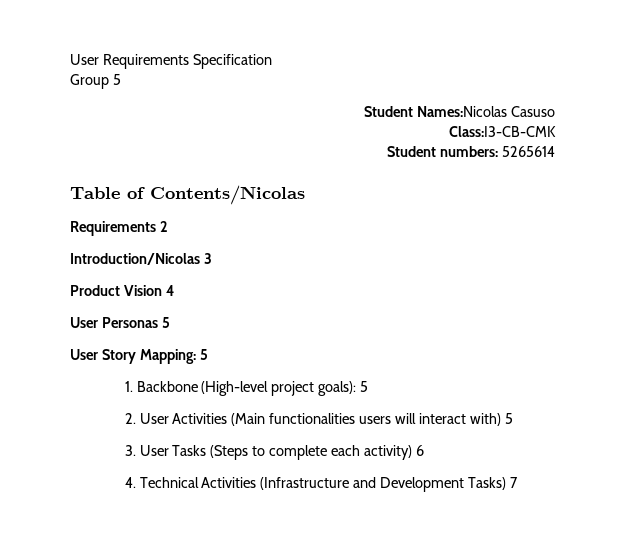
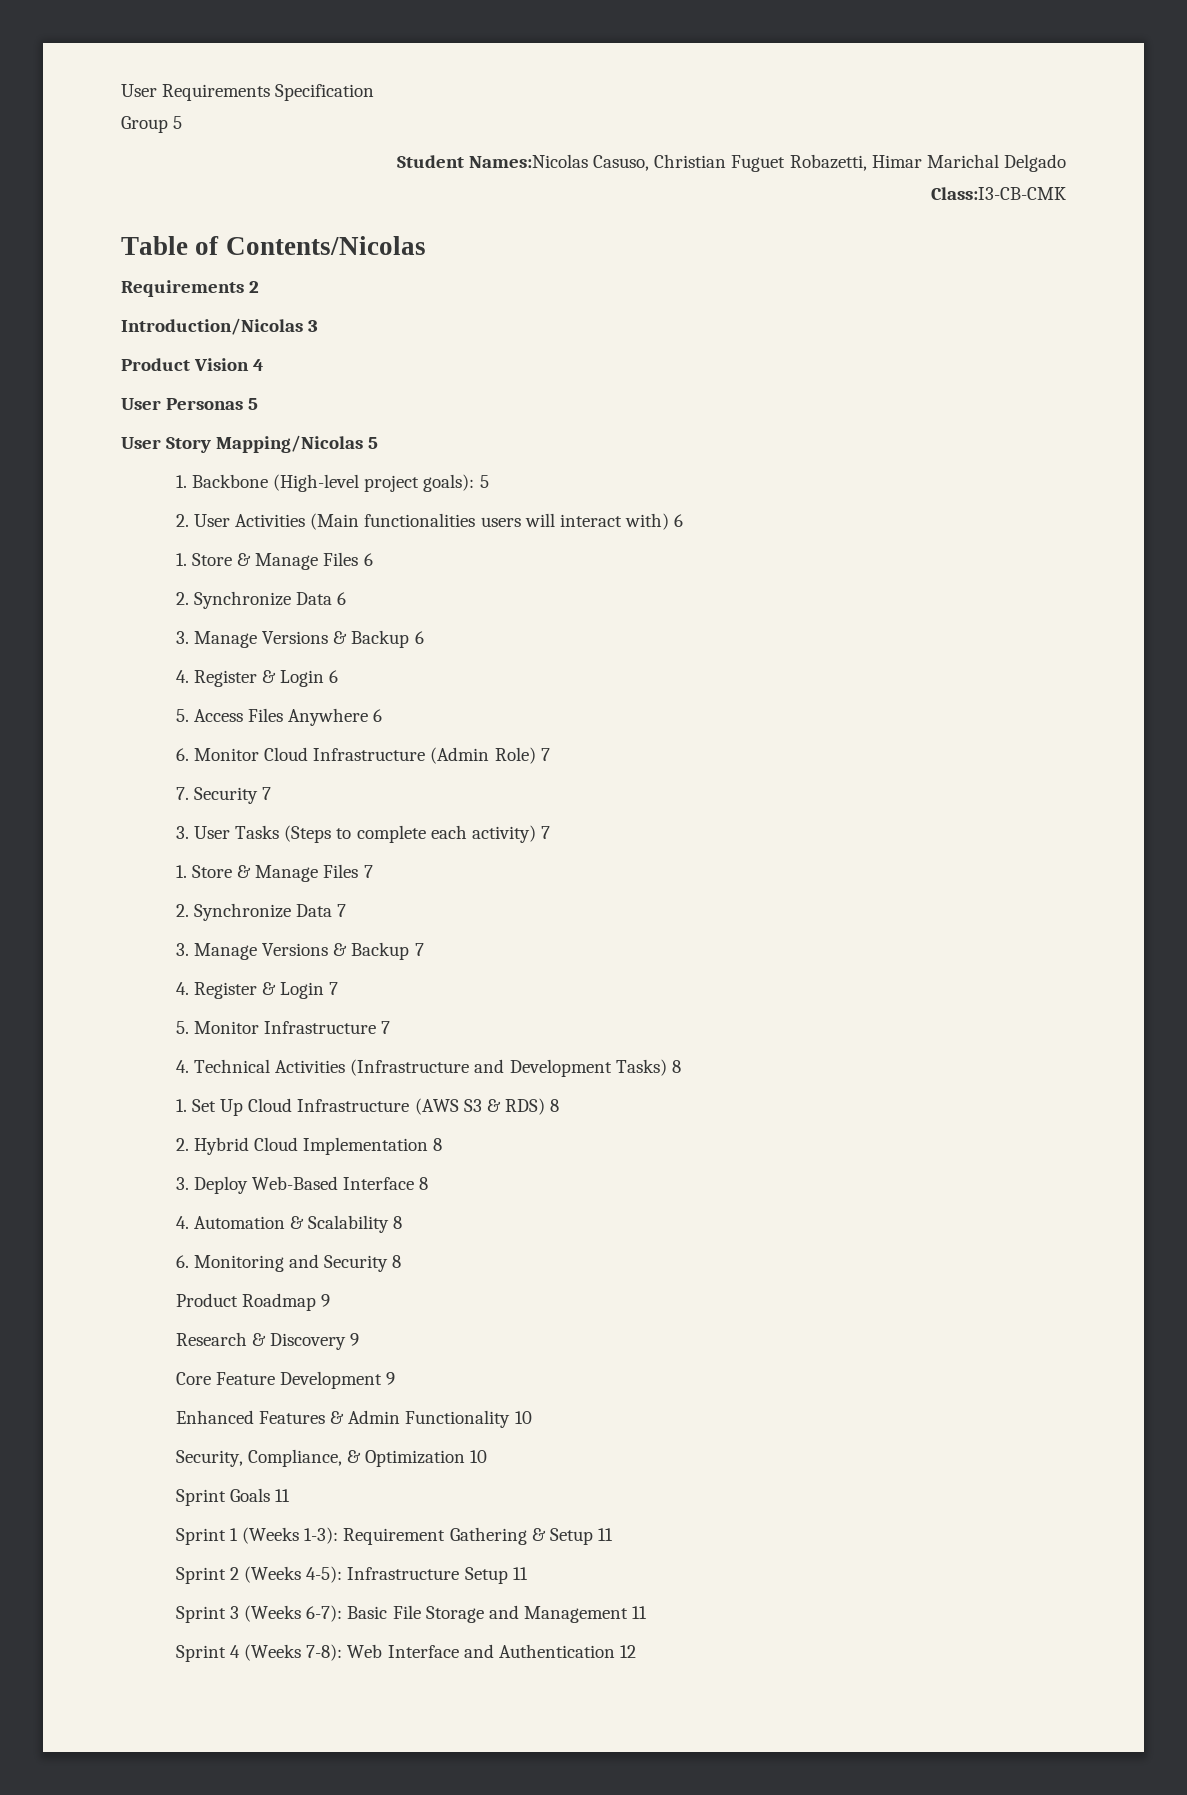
- Student Names:Nicolas Casuso
+ Student Names:Nicolas Casuso, Christian Fuguet Robazetti, Himar Marichal Delgado
  Class:I3-CB-CMK
- Student numbers: 5265614
- User Story Mapping: 5
+ User Story Mapping/Nicolas 5
- 2. User Activities (Main functionalities users will interact with) 5
+ 2. User Activities (Main functionalities users will interact with) 6
+ 1. Store & Manage Files 6
+ 2. Synchronize Data 6
+ 3. Manage Versions & Backup 6
+ 4. Register & Login 6
+ 5. Access Files Anywhere 6
+ 6. Monitor Cloud Infrastructure (Admin Role) 7
+ 7. Security 7
- 3. User Tasks (Steps to complete each activity) 6
+ 3. User Tasks (Steps to complete each activity) 7
+ 1. Store & Manage Files 7
+ 2. Synchronize Data 7
+ 3. Manage Versions & Backup 7
+ 4. Register & Login 7
+ 5. Monitor Infrastructure 7
- 4. Technical Activities (Infrastructure and Development Tasks) 7
+ 4. Technical Activities (Infrastructure and Development Tasks) 8
+ 1. Set Up Cloud Infrastructure (AWS S3 & RDS) 8
+ 2. Hybrid Cloud Implementation 8
+ 3. Deploy Web-Based Interface 8
+ 4. Automation & Scalability 8
+ 6. Monitoring and Security 8
+ Product Roadmap 9
+ Research & Discovery 9
+ Core Feature Development 9
+ Enhanced Features & Admin Functionality 10
+ Security, Compliance, & Optimization 10
+ Sprint Goals 11
+ Sprint 1 (Weeks 1-3): Requirement Gathering & Setup 11
+ Sprint 2 (Weeks 4-5): Infrastructure Setup 11
+ Sprint 3 (Weeks 6-7): Basic File Storage and Management 11
+ Sprint 4 (Weeks 7-8): Web Interface and Authentication 12

